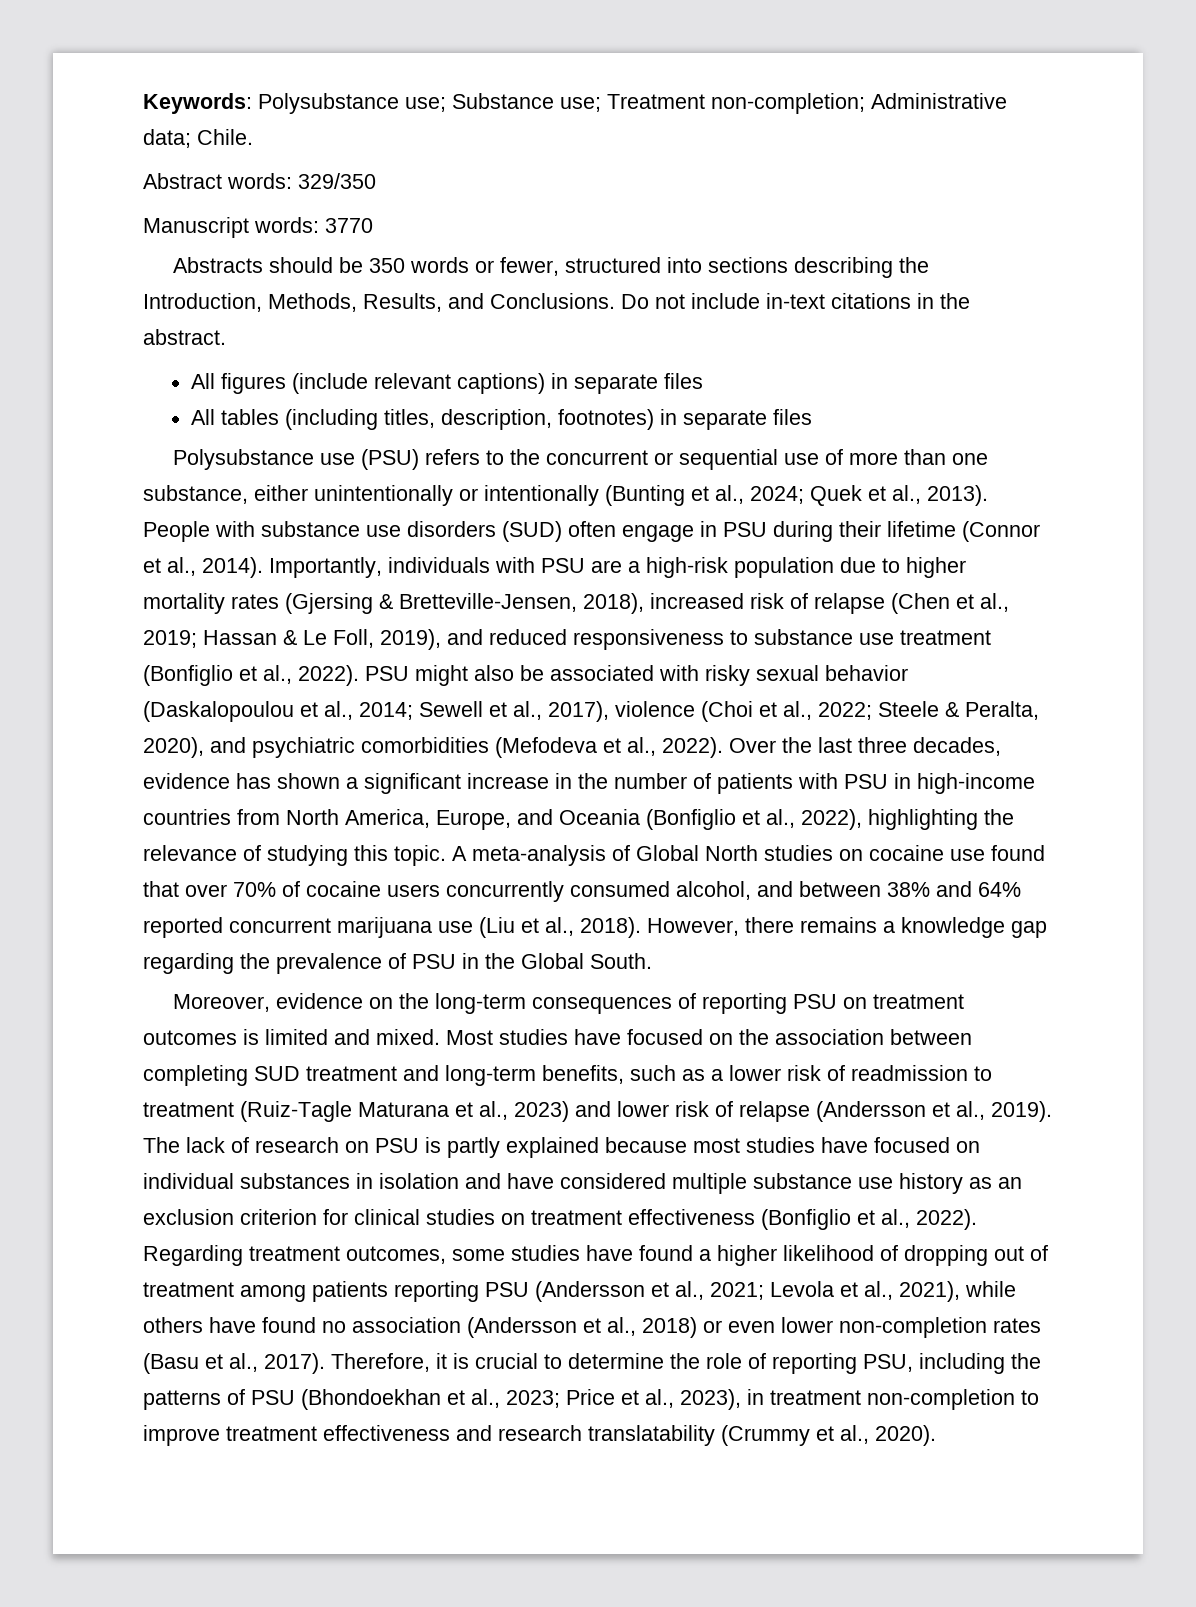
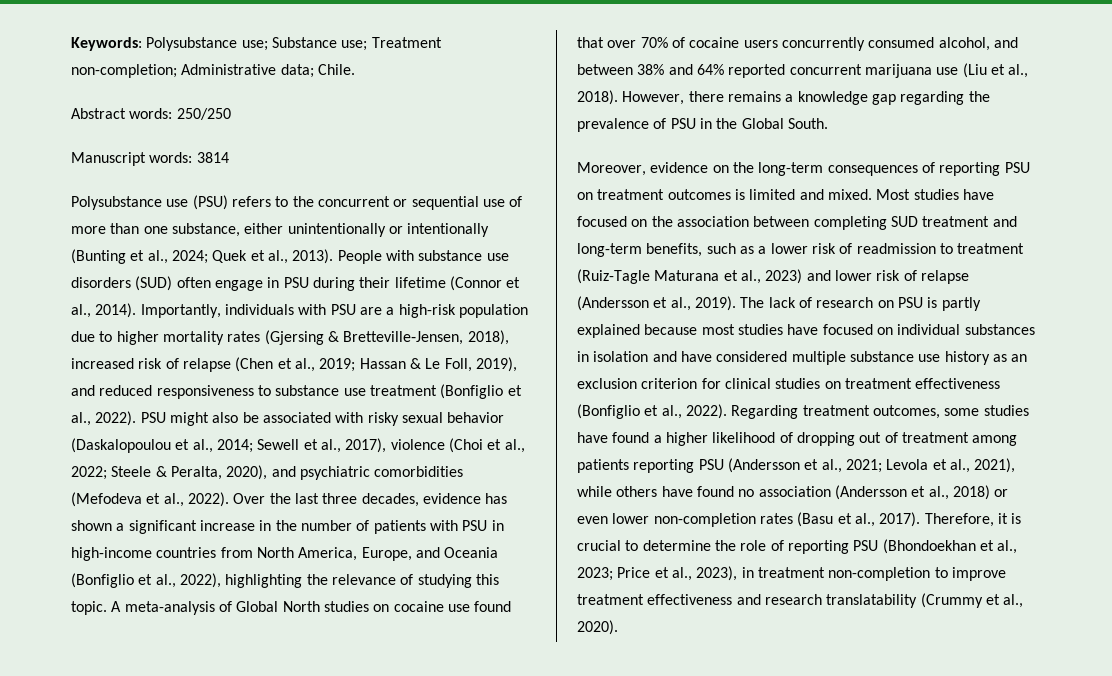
- Abstract words: 329/350
+ Abstract words: 250/250
- Manuscript words: 3770
- Abstracts should be 350 words or fewer, structured into sections describing the Introduction, Methods, Results, and Conclusions. Do not include in-text citations in the abstract.
- All figures (include relevant captions) in separate files
- All tables (including titles, description, footnotes) in separate files
+ Manuscript words: 3814
- Therefore, it is crucial to determine the role of reporting PSU, including the patterns of PSU (Bhondoekhan et al., 2023; Price et al., 2023), in treatment non-completion to improve treatment effectiveness and research translatability (Crummy et al., 2020).
+ Therefore, it is crucial to determine the role of reporting PSU (Bhondoekhan et al., 2023; Price et al., 2023), in treatment non-completion to improve treatment effectiveness and research translatability (Crummy et al., 2020).

